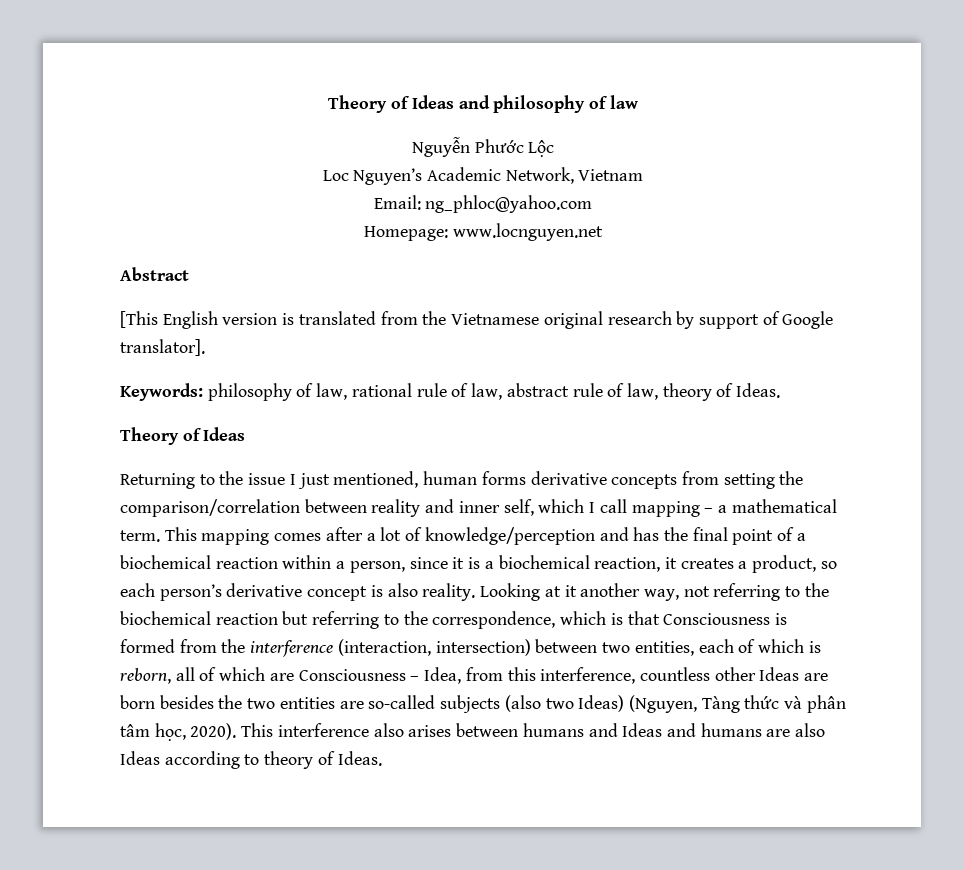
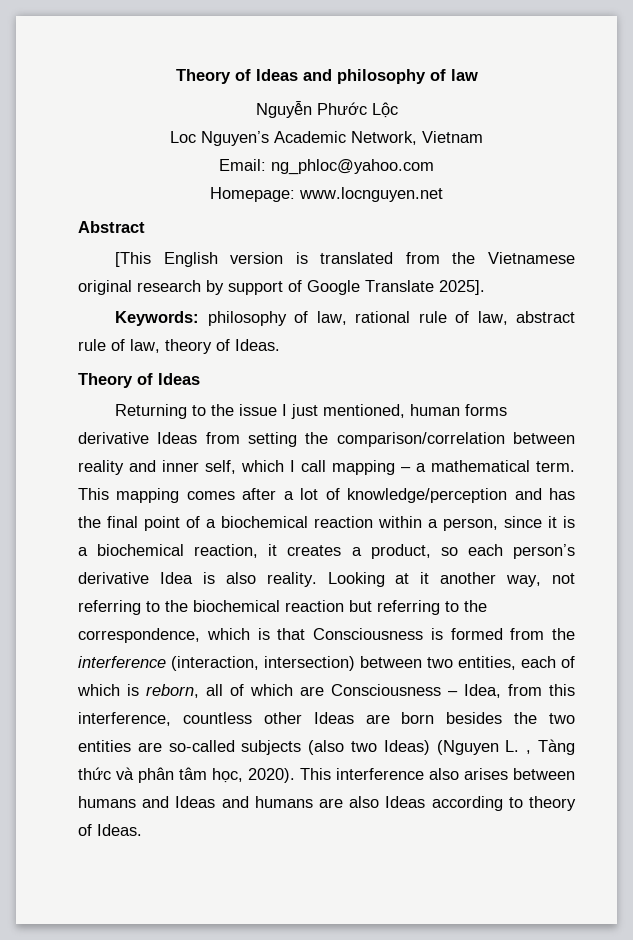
- [This English version is translated from the Vietnamese original research by support of Google translator].
+ [This English version is translated from the Vietnamese original research by support of Google Translate 2025].
- Returning to the issue I just mentioned, human forms derivative concepts from setting the comparison/correlation between reality and inner self, which I call mapping – a mathematical term.
+ Returning to the issue I just mentioned, human forms derivative Ideas from setting the comparison/correlation between reality and inner self, which I call mapping – a mathematical term.
- This mapping comes after a lot of knowledge/perception and has the final point of a biochemical reaction within a person, since it is a biochemical reaction, it creates a product, so each person’s derivative concept is also reality.
+ This mapping comes after a lot of knowledge/perception and has the final point of a biochemical reaction within a person, since it is a biochemical reaction, it creates a product, so each person’s derivative Idea is also reality.
- Looking at it another way, not referring to the biochemical reaction but referring to the correspondence, which is that Consciousness is formed from the interference (interaction, intersection) between two entities, each of which is reborn, all of which are Consciousness – Idea, from this interference, countless other Ideas are born besides the two entities are so-called subjects (also two Ideas) (Nguyen, Tàng thức và phân tâm học, 2020).
+ Looking at it another way, not referring to the biochemical reaction but referring to the correspondence, which is that Consciousness is formed from the interference (interaction, intersection) between two entities, each of which is reborn, all of which are Consciousness – Idea, from this interference, countless other Ideas are born besides the two entities are so-called subjects (also two Ideas) (Nguyen L. , Tàng thức và phân tâm học, 2020).

